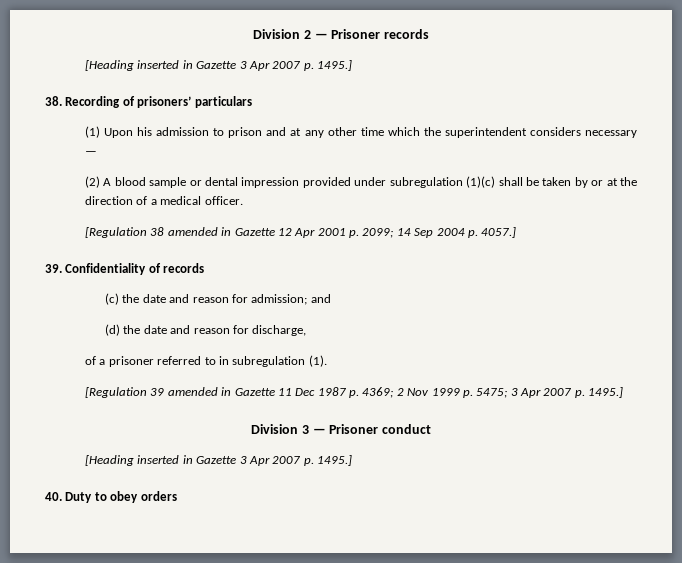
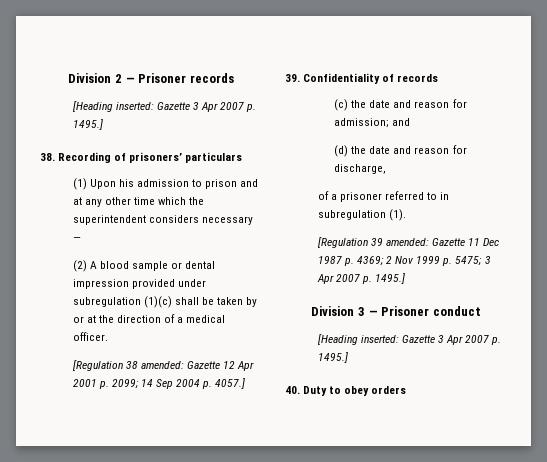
  Division 2 — Prisoner records
- [Heading inserted in Gazette 3 Apr 2007 p. 1495.]
+ [Heading inserted: Gazette 3 Apr 2007 p. 1495.]
- [Regulation 38 amended in Gazette 12 Apr 2001 p. 2099; 14 Sep 2004 p. 4057.]
+ [Regulation 38 amended: Gazette 12 Apr 2001 p. 2099; 14 Sep 2004 p. 4057.]
- [Regulation 39 amended in Gazette 11 Dec 1987 p. 4369; 2 Nov 1999 p. 5475; 3 Apr 2007 p. 1495.]
+ [Regulation 39 amended: Gazette 11 Dec 1987 p. 4369; 2 Nov 1999 p. 5475; 3 Apr 2007 p. 1495.]
  Division 3 — Prisoner conduct
- [Heading inserted in Gazette 3 Apr 2007 p. 1495.]
+ [Heading inserted: Gazette 3 Apr 2007 p. 1495.]

